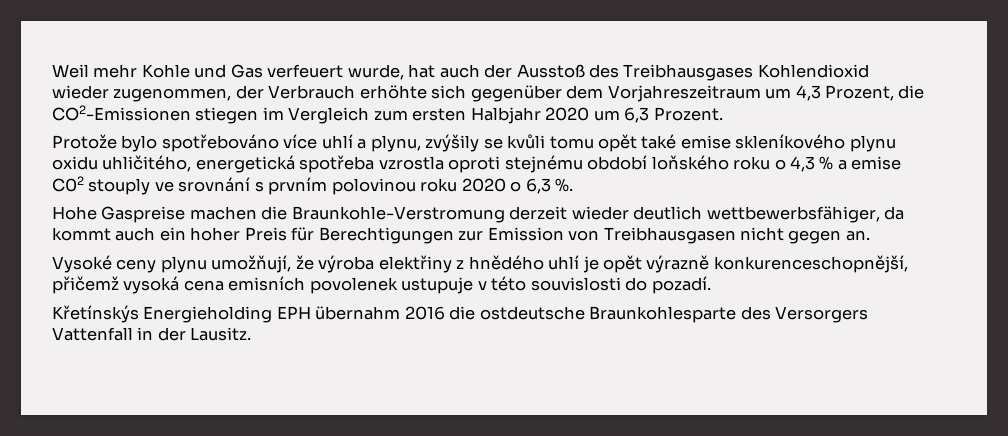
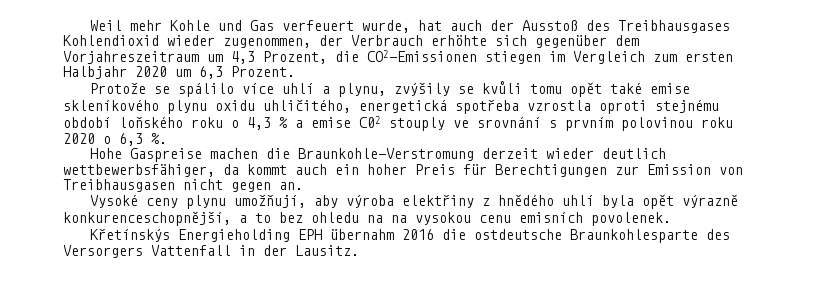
- Protože bylo spotřebováno více uhlí a plynu, zvýšily se kvůli tomu opět také emise skleníkového plynu oxidu uhličitého, energetická spotřeba vzrostla oproti stejnému období loňského roku o 4,3 % a emise C02 stouply ve srovnání s prvním polovinou roku 2020 o 6,3 %.
+ Protože se spálilo více uhlí a plynu, zvýšily se kvůli tomu opět také emise skleníkového plynu oxidu uhličitého, energetická spotřeba vzrostla oproti stejnému období loňského roku o 4,3 % a emise C02 stouply ve srovnání s prvním polovinou roku 2020 o 6,3 %.
- Vysoké ceny plynu umožňují, že výroba elektřiny z hnědého uhlí je opět výrazně konkurenceschopnější, přičemž vysoká cena emisních povolenek ustupuje v této souvislosti do pozadí.
+ Vysoké ceny plynu umožňují, aby výroba elektřiny z hnědého uhlí byla opět výrazně konkurenceschopnější, a to bez ohledu na na vysokou cenu emisních povolenek.

